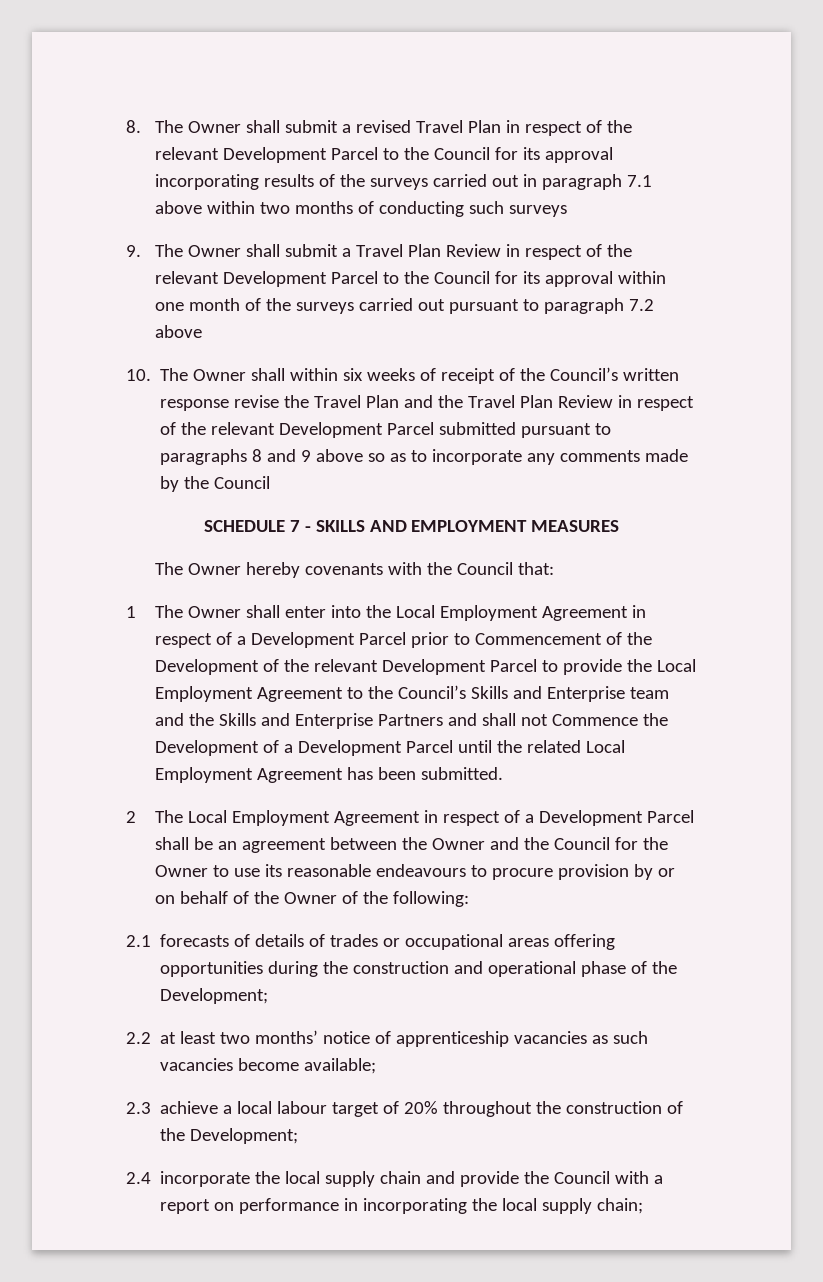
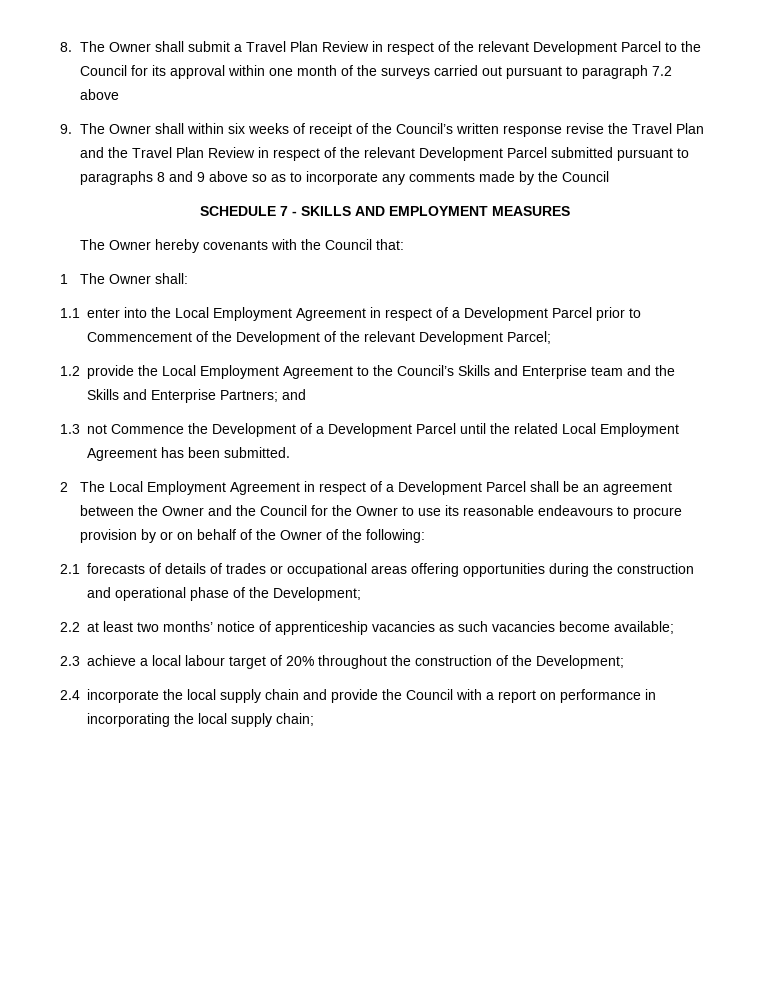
- 8. The Owner shall submit a revised Travel Plan in respect of the relevant Development Parcel to the Council for its approval incorporating results of the surveys carried out in paragraph 7.1 above within two months of conducting such surveys
- 9. The Owner shall submit a Travel Plan Review in respect of the relevant Development Parcel to the Council for its approval within one month of the surveys carried out pursuant to paragraph 7.2 above
+ 8. The Owner shall submit a Travel Plan Review in respect of the relevant Development Parcel to the Council for its approval within one month of the surveys carried out pursuant to paragraph 7.2 above
- 10. The Owner shall within six weeks of receipt of the Council’s written response revise the Travel Plan and the Travel Plan Review in respect of the relevant Development Parcel submitted pursuant to paragraphs 8 and 9 above so as to incorporate any comments made by the Council
+ 9. The Owner shall within six weeks of receipt of the Council’s written response revise the Travel Plan and the Travel Plan Review in respect of the relevant Development Parcel submitted pursuant to paragraphs 8 and 9 above so as to incorporate any comments made by the Council
- 1 The Owner shall enter into the Local Employment Agreement in respect of a Development Parcel prior to Commencement of the Development of the relevant Development Parcel to provide the Local Employment Agreement to the Council’s Skills and Enterprise team and the Skills and Enterprise Partners and shall not Commence the Development of a Development Parcel until the related Local Employment Agreement has been submitted.
+ 1 The Owner shall:
+ 1.1 enter into the Local Employment Agreement in respect of a Development Parcel prior to Commencement of the Development of the relevant Development Parcel;
+ 1.2 provide the Local Employment Agreement to the Council’s Skills and Enterprise team and the Skills and Enterprise Partners; and
+ 1.3 not Commence the Development of a Development Parcel until the related Local Employment Agreement has been submitted.

